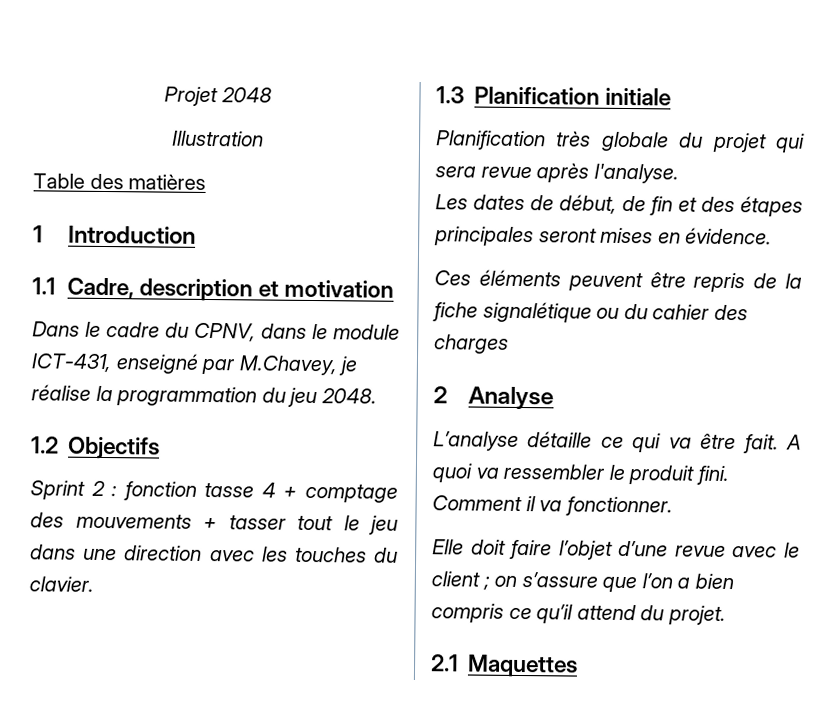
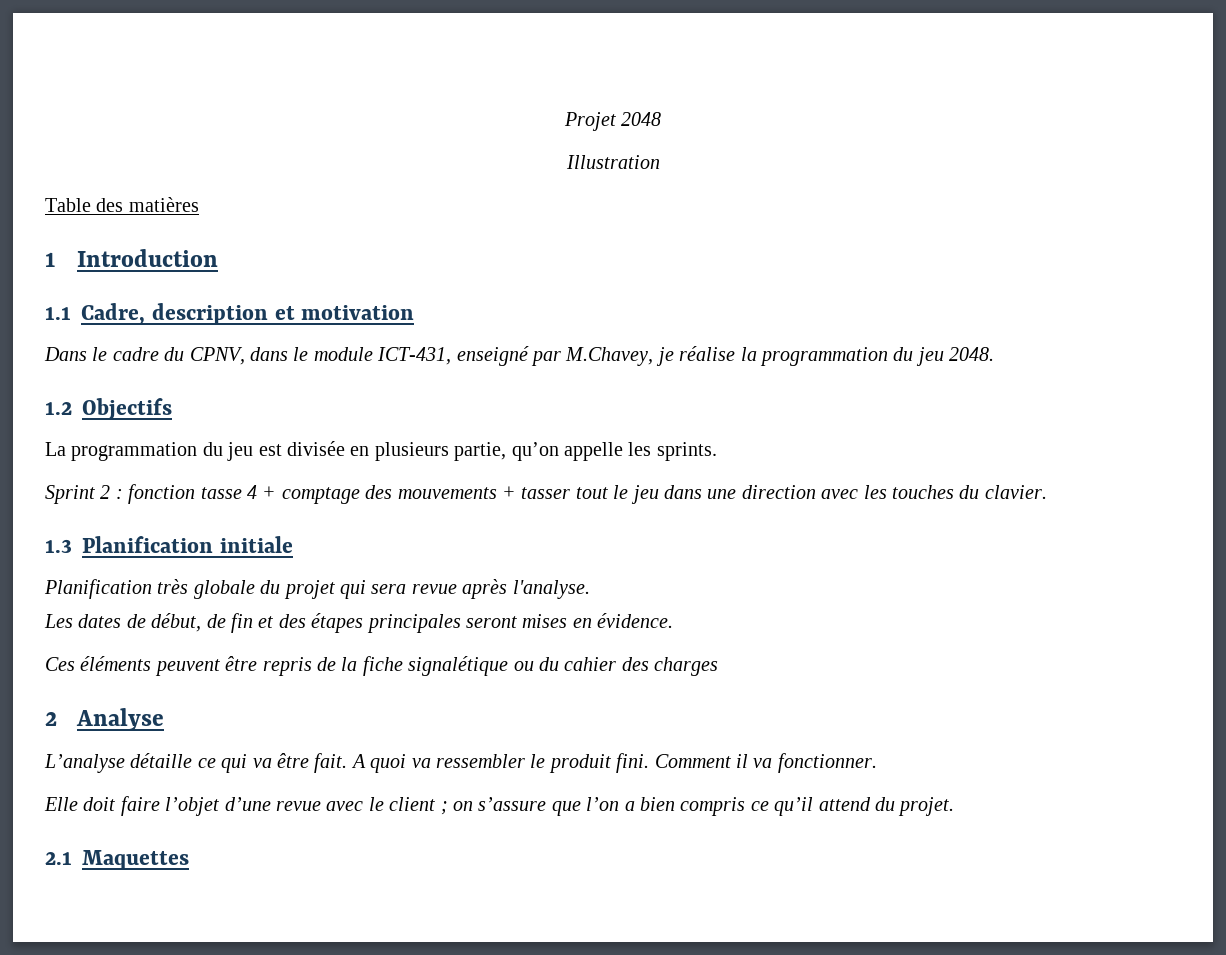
+ La programmation du jeu est divisée en plusieurs partie, qu’on appelle les sprints.

